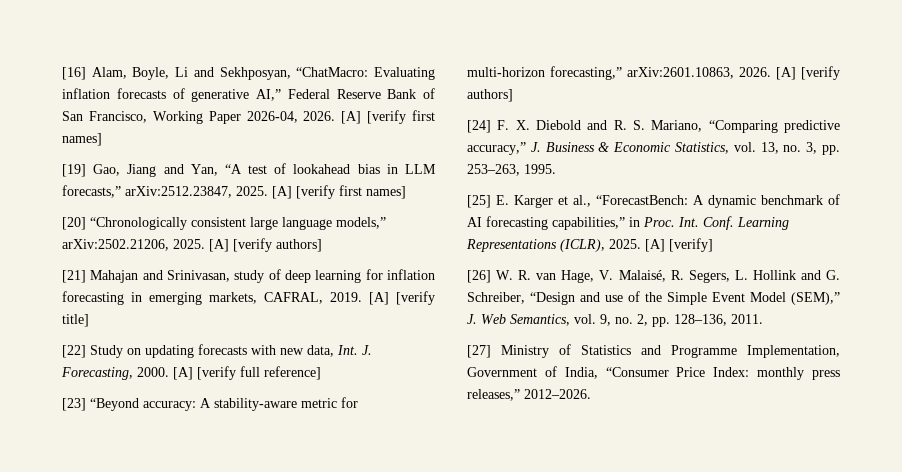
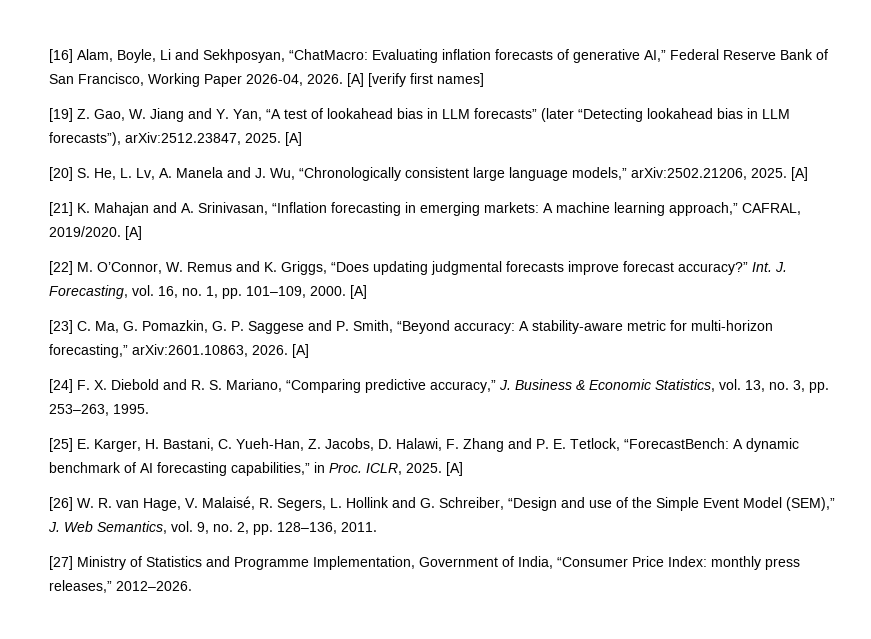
- [19] Gao, Jiang and Yan, “A test of lookahead bias in LLM forecasts,” arXiv:2512.23847, 2025. [A] [verify first names]
- [20] “Chronologically consistent large language models,” arXiv:2502.21206, 2025. [A] [verify authors]
+ [19] Z. Gao, W. Jiang and Y. Yan, “A test of lookahead bias in LLM forecasts” (later “Detecting lookahead bias in LLM forecasts”), arXiv:2512.23847, 2025. [A]
+ [20] S. He, L. Lv, A. Manela and J. Wu, “Chronologically consistent large language models,” arXiv:2502.21206, 2025. [A]
- [21] Mahajan and Srinivasan, study of deep learning for inflation forecasting in emerging markets, CAFRAL, 2019. [A] [verify title]
+ [21] K. Mahajan and A. Srinivasan, “Inflation forecasting in emerging markets: A machine learning approach,” CAFRAL, 2019/2020. [A]
- [22] Study on updating forecasts with new data, Int. J. Forecasting, 2000. [A] [verify full reference]
- [23] “Beyond accuracy: A stability-aware metric for multi-horizon forecasting,” arXiv:2601.10863, 2026. [A] [verify authors]
+ [22] M. O’Connor, W. Remus and K. Griggs, “Does updating judgmental forecasts improve forecast accuracy?” Int. J. Forecasting, vol. 16, no. 1, pp. 101–109, 2000. [A]
+ [23] C. Ma, G. Pomazkin, G. P. Saggese and P. Smith, “Beyond accuracy: A stability-aware metric for multi-horizon forecasting,” arXiv:2601.10863, 2026. [A]
- [25] E. Karger et al., “ForecastBench: A dynamic benchmark of AI forecasting capabilities,” in Proc.
+ [25] E. Karger, H. Bastani, C. Yueh-Han, Z. Jacobs, D. Halawi, F. Zhang and P. E. Tetlock, “ForecastBench: A dynamic benchmark of AI forecasting capabilities,” in Proc.
- Int. Conf. Learning Representations (ICLR), 2025. [A] [verify]
+ ICLR, 2025. [A]

